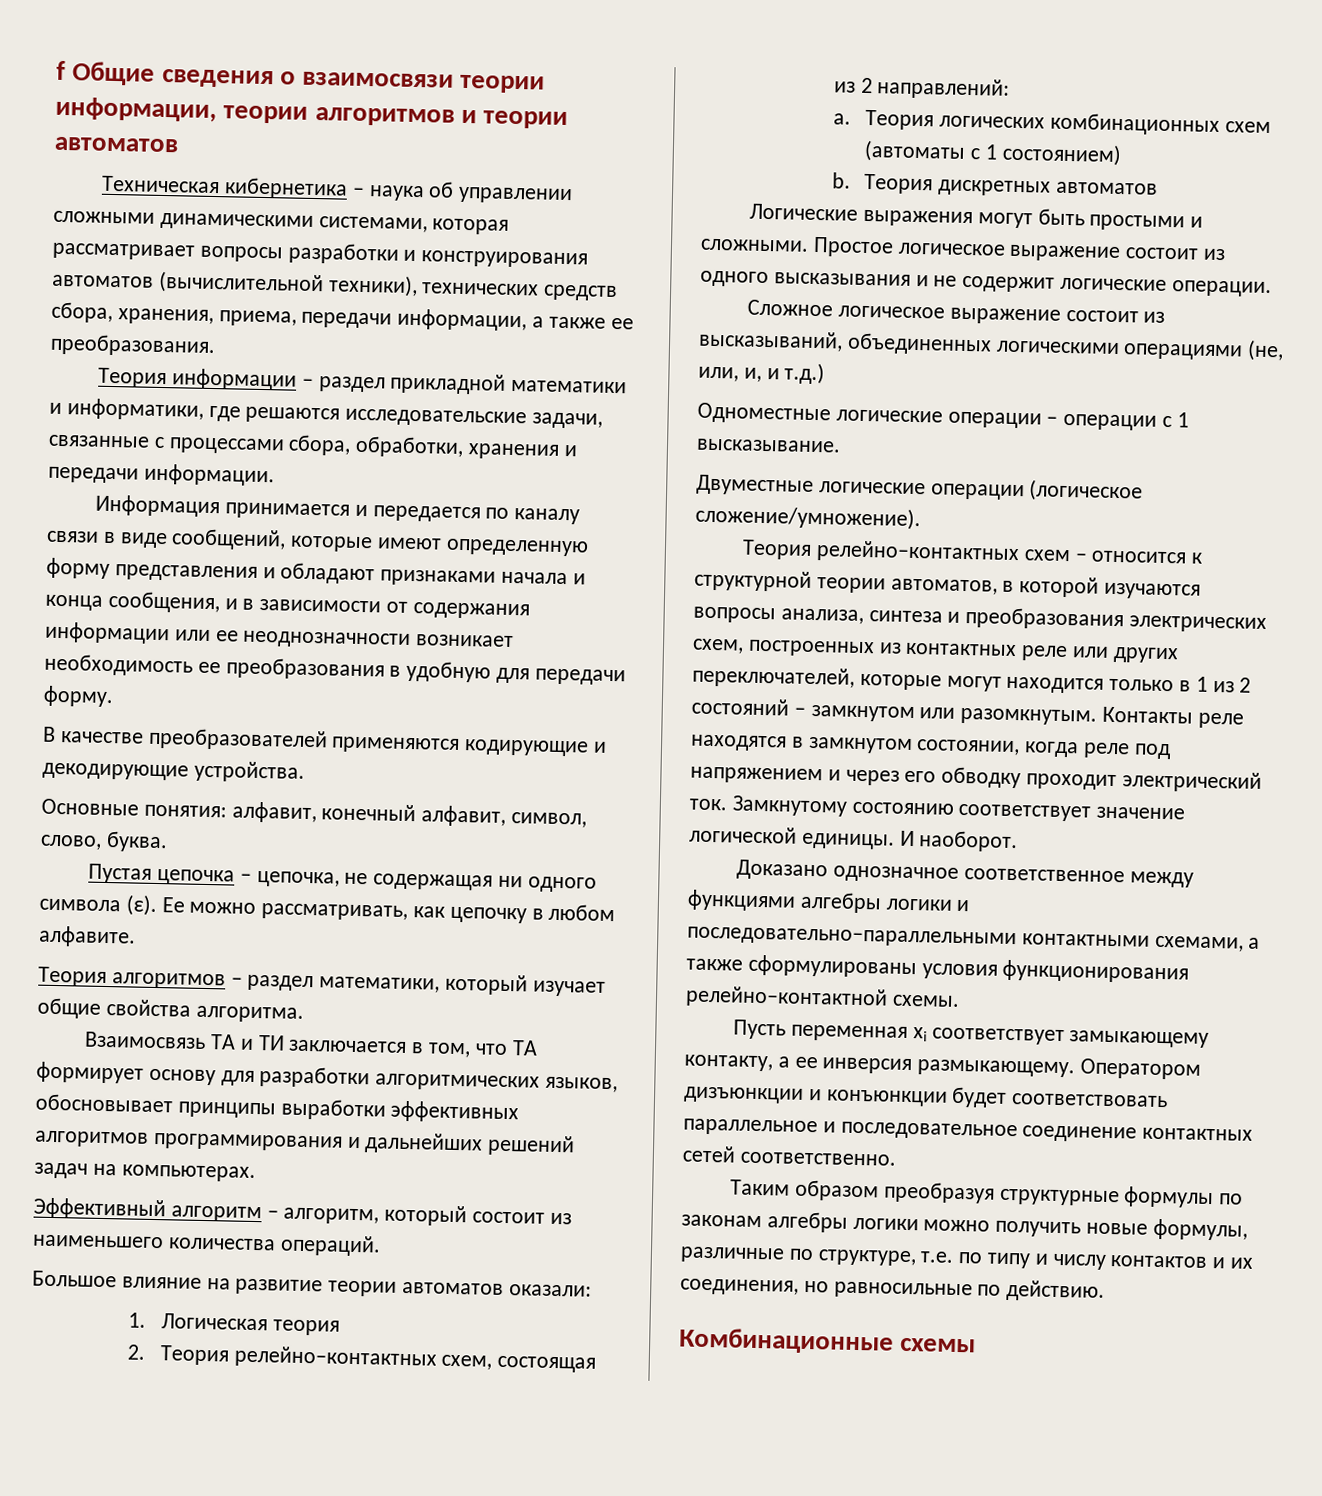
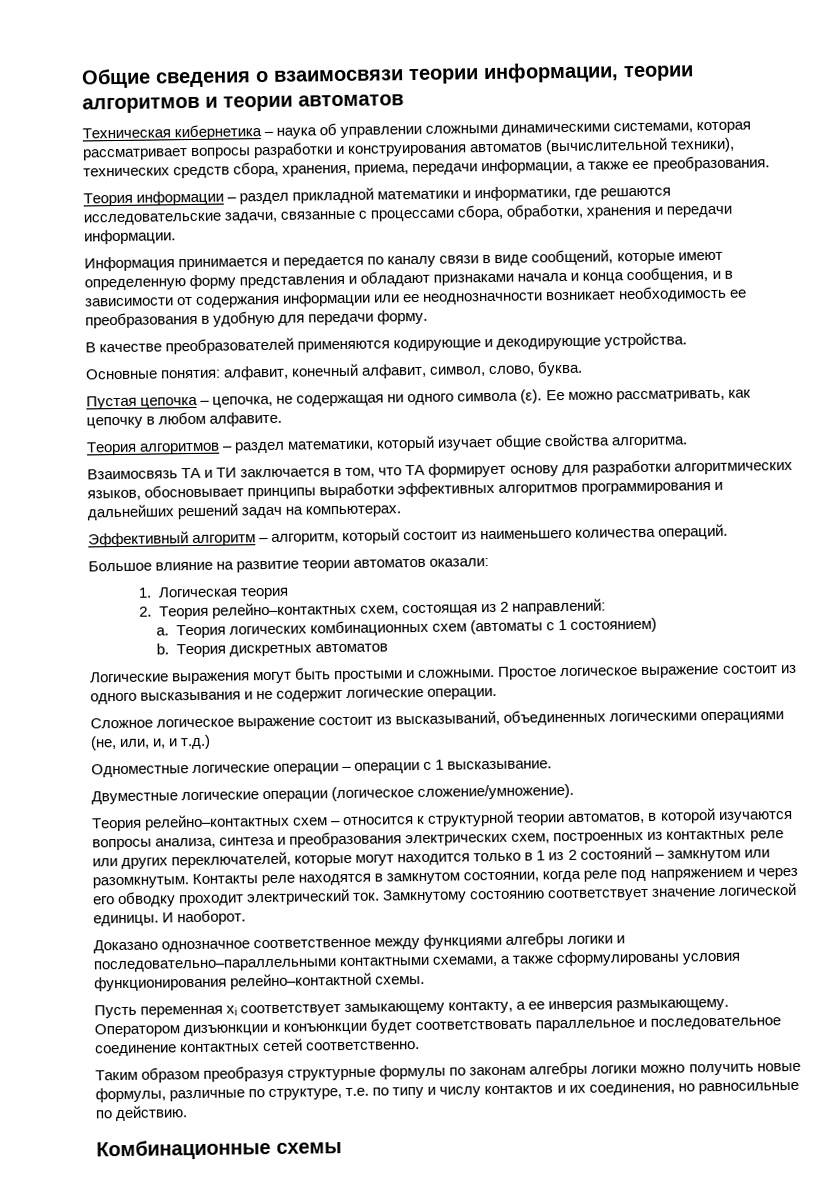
- f Общие сведения о взаимосвязи теории информации, теории алгоритмов и теории автоматов
+ Общие сведения о взаимосвязи теории информации, теории алгоритмов и теории автоматов

